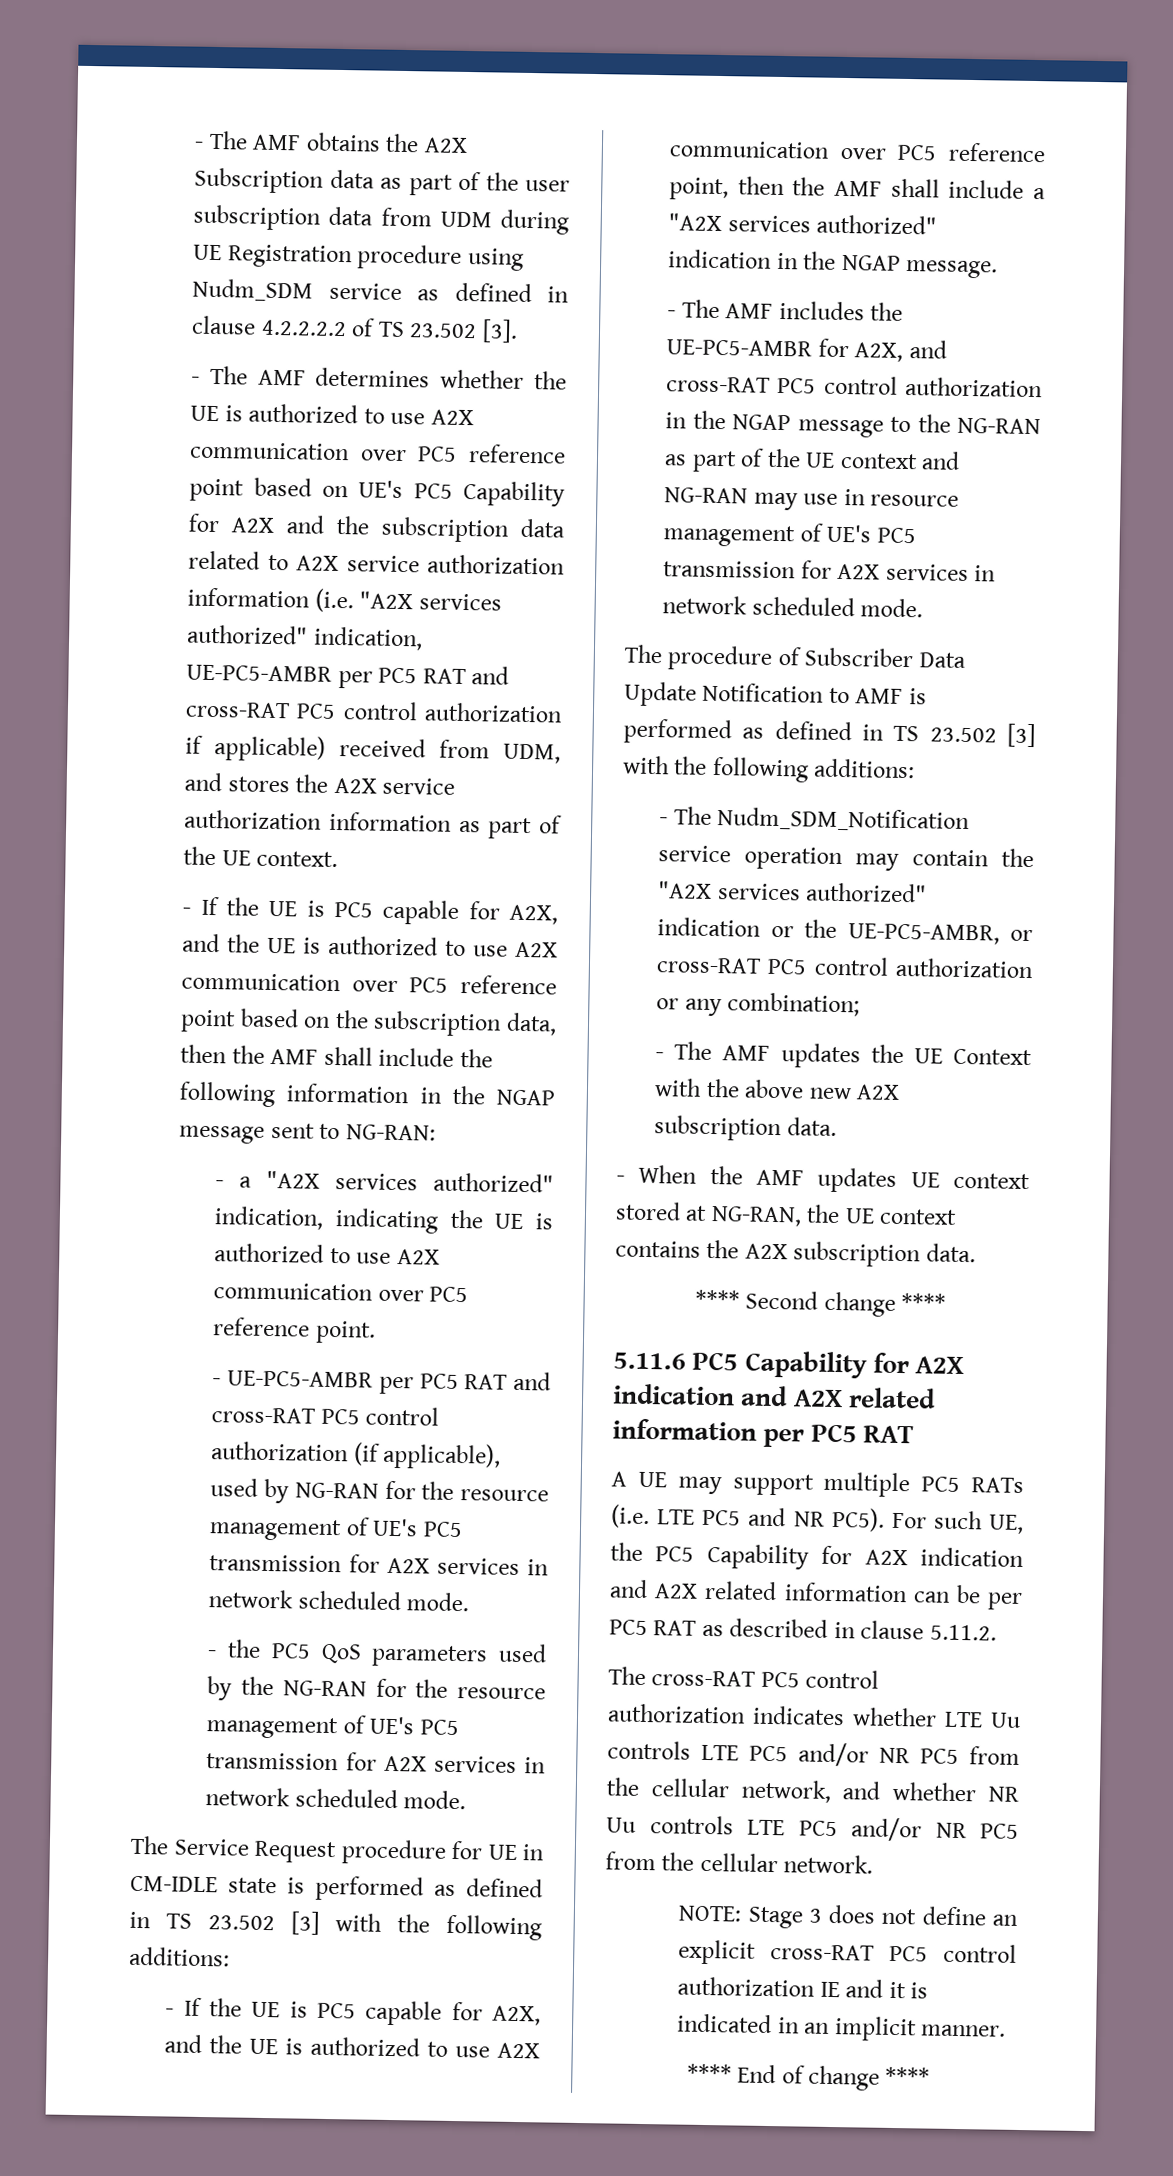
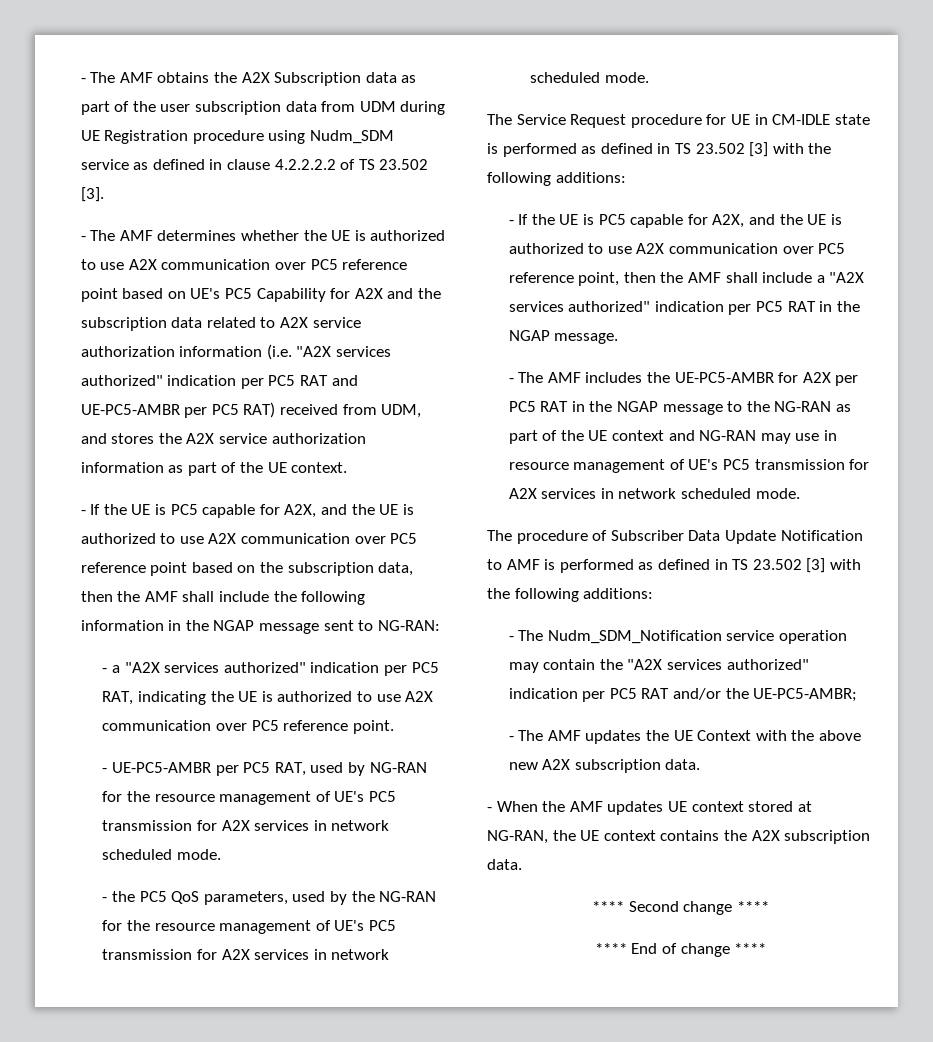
- - The AMF determines whether the UE is authorized to use A2X communication over PC5 reference point based on UE's PC5 Capability for A2X and the subscription data related to A2X service authorization information (i.e. "A2X services authorized" indication, UE-PC5-AMBR per PC5 RAT and cross-RAT PC5 control authorization if applicable) received from UDM, and stores the A2X service authorization information as part of the UE context.
+ - The AMF determines whether the UE is authorized to use A2X communication over PC5 reference point based on UE's PC5 Capability for A2X and the subscription data related to A2X service authorization information (i.e. "A2X services authorized" indication per PC5 RAT and UE-PC5-AMBR per PC5 RAT) received from UDM, and stores the A2X service authorization information as part of the UE context.
- - a "A2X services authorized" indication, indicating the UE is authorized to use A2X communication over PC5 reference point.
+ - a "A2X services authorized" indication per PC5 RAT, indicating the UE is authorized to use A2X communication over PC5 reference point.
- - UE-PC5-AMBR per PC5 RAT and cross-RAT PC5 control authorization (if applicable), used by NG-RAN for the resource management of UE's PC5 transmission for A2X services in network scheduled mode.
+ - UE-PC5-AMBR per PC5 RAT, used by NG-RAN for the resource management of UE's PC5 transmission for A2X services in network scheduled mode.
- - the PC5 QoS parameters used by the NG-RAN for the resource management of UE's PC5 transmission for A2X services in network scheduled mode.
+ - the PC5 QoS parameters, used by the NG-RAN for the resource management of UE's PC5 transmission for A2X services in network scheduled mode.
- - If the UE is PC5 capable for A2X, and the UE is authorized to use A2X communication over PC5 reference point, then the AMF shall include a "A2X services authorized" indication in the NGAP message.
+ - If the UE is PC5 capable for A2X, and the UE is authorized to use A2X communication over PC5 reference point, then the AMF shall include a "A2X services authorized" indication per PC5 RAT in the NGAP message.
- - The AMF includes the UE-PC5-AMBR for A2X, and cross-RAT PC5 control authorization in the NGAP message to the NG-RAN as part of the UE context and NG-RAN may use in resource management of UE's PC5 transmission for A2X services in network scheduled mode.
+ - The AMF includes the UE-PC5-AMBR for A2X per PC5 RAT in the NGAP message to the NG-RAN as part of the UE context and NG-RAN may use in resource management of UE's PC5 transmission for A2X services in network scheduled mode.
- - The Nudm_SDM_Notification service operation may contain the "A2X services authorized" indication or the UE-PC5-AMBR, or cross-RAT PC5 control authorization or any combination;
+ - The Nudm_SDM_Notification service operation may contain the "A2X services authorized" indication per PC5 RAT and/or the UE-PC5-AMBR;
- 5.11.6 PC5 Capability for A2X indication and A2X related information per PC5 RAT
- A UE may support multiple PC5 RATs (i.e. LTE PC5 and NR PC5). For such UE, the PC5 Capability for A2X indication and A2X related information can be per PC5 RAT as described in clause 5.11.2.
- The cross-RAT PC5 control authorization indicates whether LTE Uu controls LTE PC5 and/or NR PC5 from the cellular network, and whether NR Uu controls LTE PC5 and/or NR PC5 from the cellular network.
- NOTE: Stage 3 does not define an explicit cross-RAT PC5 control authorization IE and it is indicated in an implicit manner.

